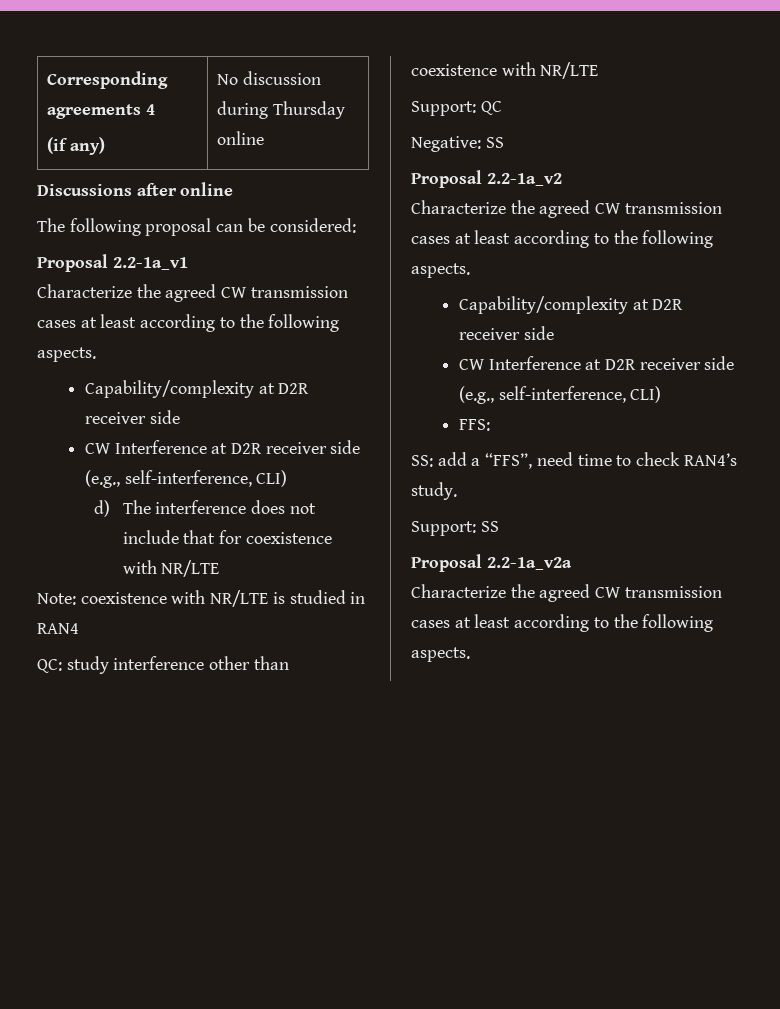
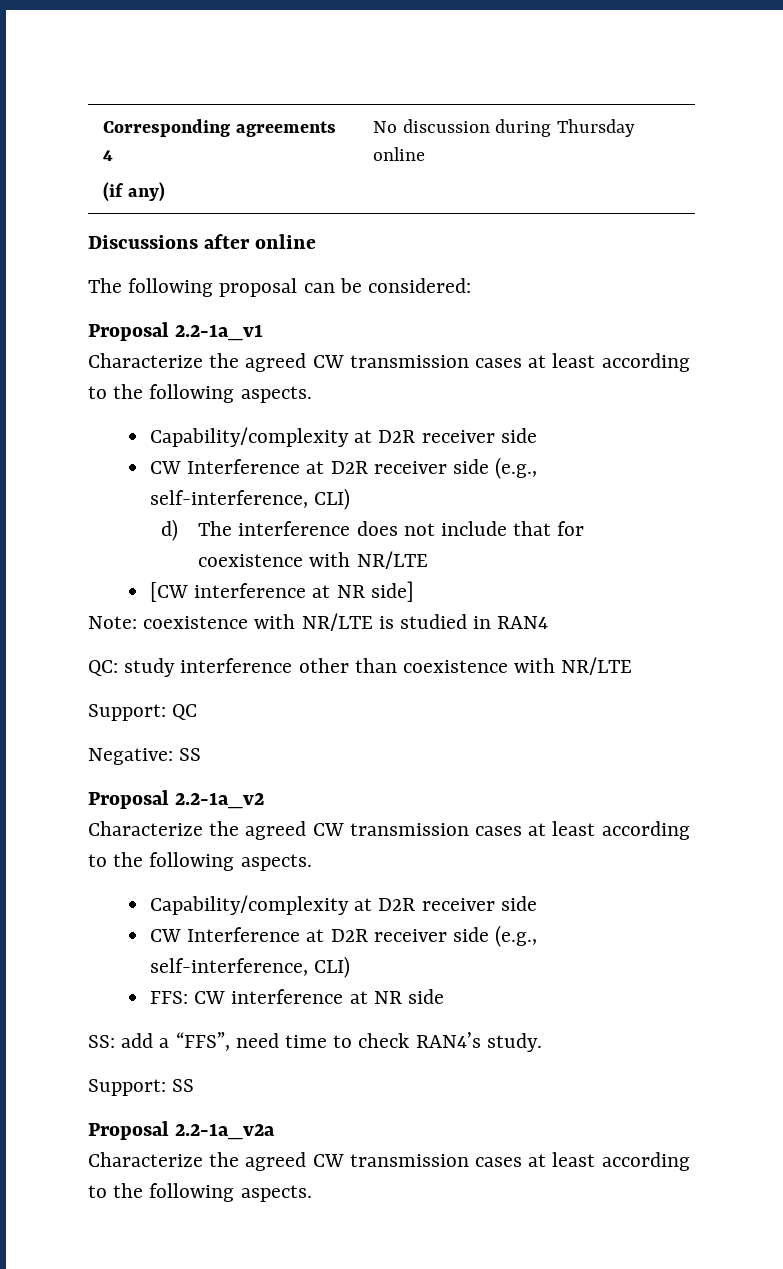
+ [CW interference at NR side]
- FFS:
+ FFS: CW interference at NR side

